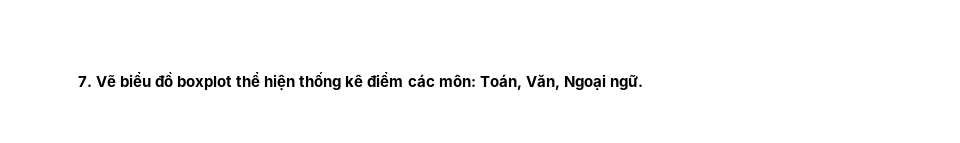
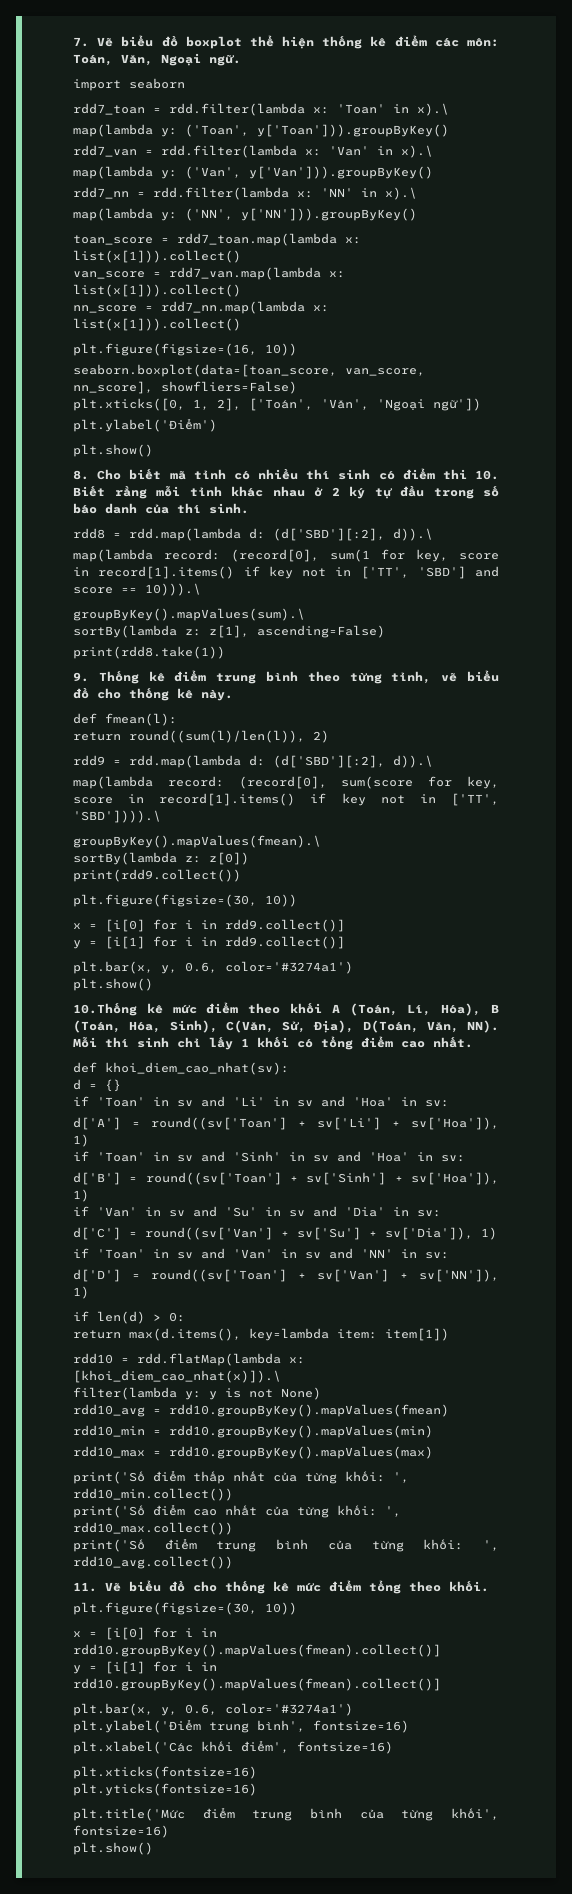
+ import seaborn
+ rdd7_toan = rdd.filter(lambda x: 'Toan' in x).\
+ map(lambda y: ('Toan', y['Toan'])).groupByKey()
+ rdd7_van = rdd.filter(lambda x: 'Van' in x).\
+ map(lambda y: ('Van', y['Van'])).groupByKey()
+ rdd7_nn = rdd.filter(lambda x: 'NN' in x).\
+ map(lambda y: ('NN', y['NN'])).groupByKey()
+ toan_score = rdd7_toan.map(lambda x: list(x[1])).collect()
+ van_score = rdd7_van.map(lambda x: list(x[1])).collect()
+ nn_score = rdd7_nn.map(lambda x: list(x[1])).collect()
+ plt.figure(figsize=(16, 10))
+ seaborn.boxplot(data=[toan_score, van_score, nn_score], showfliers=False)
+ plt.xticks([0, 1, 2], ['Toán', 'Văn', 'Ngoại ngữ'])
+ plt.ylabel('Điểm')
+ plt.show()
+ 8. Cho biết mã tỉnh có nhiều thí sinh có điểm thi 10. Biết rằng mỗi tỉnh khác nhau ở 2 ký tự đầu trong số báo danh của thí sinh.
+ rdd8 = rdd.map(lambda d: (d['SBD'][:2], d)).\
+ map(lambda record: (record[0], sum(1 for key, score in record[1].items() if key not in ['TT', 'SBD'] and score == 10))).\
+ groupByKey().mapValues(sum).\
+ sortBy(lambda z: z[1], ascending=False)
+ print(rdd8.take(1))
+ 9. Thống kê điểm trung bình theo từng tỉnh, vẽ biểu đồ cho thống kê này.
+ def fmean(l):
+ return round((sum(l)/len(l)), 2)
+ rdd9 = rdd.map(lambda d: (d['SBD'][:2], d)).\
+ map(lambda record: (record[0], sum(score for key, score in record[1].items() if key not in ['TT', 'SBD']))).\
+ groupByKey().mapValues(fmean).\
+ sortBy(lambda z: z[0])
+ print(rdd9.collect())
+ plt.figure(figsize=(30, 10))
+ x = [i[0] for i in rdd9.collect()]
+ y = [i[1] for i in rdd9.collect()]
+ plt.bar(x, y, 0.6, color='#3274a1')
+ plt.show()
+ 10.Thống kê mức điểm theo khối A (Toán, Lí, Hóa), B (Toán, Hóa, Sinh), C(Văn, Sử, Địa), D(Toán, Văn, NN). Mỗi thí sinh chỉ lấy 1 khối có tổng điểm cao nhất.
+ def khoi_diem_cao_nhat(sv):
+ d = {}
+ if 'Toan' in sv and 'Li' in sv and 'Hoa' in sv:
+ d['A'] = round((sv['Toan'] + sv['Li'] + sv['Hoa']), 1)
+ if 'Toan' in sv and 'Sinh' in sv and 'Hoa' in sv:
+ d['B'] = round((sv['Toan'] + sv['Sinh'] + sv['Hoa']), 1)
+ if 'Van' in sv and 'Su' in sv and 'Dia' in sv:
+ d['C'] = round((sv['Van'] + sv['Su'] + sv['Dia']), 1)
+ if 'Toan' in sv and 'Van' in sv and 'NN' in sv:
+ d['D'] = round((sv['Toan'] + sv['Van'] + sv['NN']), 1)
+ if len(d) > 0:
+ return max(d.items(), key=lambda item: item[1])
+ rdd10 = rdd.flatMap(lambda x: [khoi_diem_cao_nhat(x)]).\
+ filter(lambda y: y is not None)
+ rdd10_avg = rdd10.groupByKey().mapValues(fmean)
+ rdd10_min = rdd10.groupByKey().mapValues(min)
+ rdd10_max = rdd10.groupByKey().mapValues(max)
+ print('Số điểm thấp nhất của từng khối: ', rdd10_min.collect())
+ print('Số điểm cao nhất của từng khối: ', rdd10_max.collect())
+ print('Số điểm trung bình của từng khối: ', rdd10_avg.collect())
+ 11. Vẽ biểu đồ cho thống kê mức điểm tổng theo khối.
+ plt.figure(figsize=(30, 10))
+ x = [i[0] for i in rdd10.groupByKey().mapValues(fmean).collect()]
+ y = [i[1] for i in rdd10.groupByKey().mapValues(fmean).collect()]
+ plt.bar(x, y, 0.6, color='#3274a1')
+ plt.ylabel('Điểm trung bình', fontsize=16)
+ plt.xlabel('Các khối điểm', fontsize=16)
+ plt.xticks(fontsize=16)
+ plt.yticks(fontsize=16)
+ plt.title('Mức điểm trung bình của từng khối', fontsize=16)
+ plt.show()

